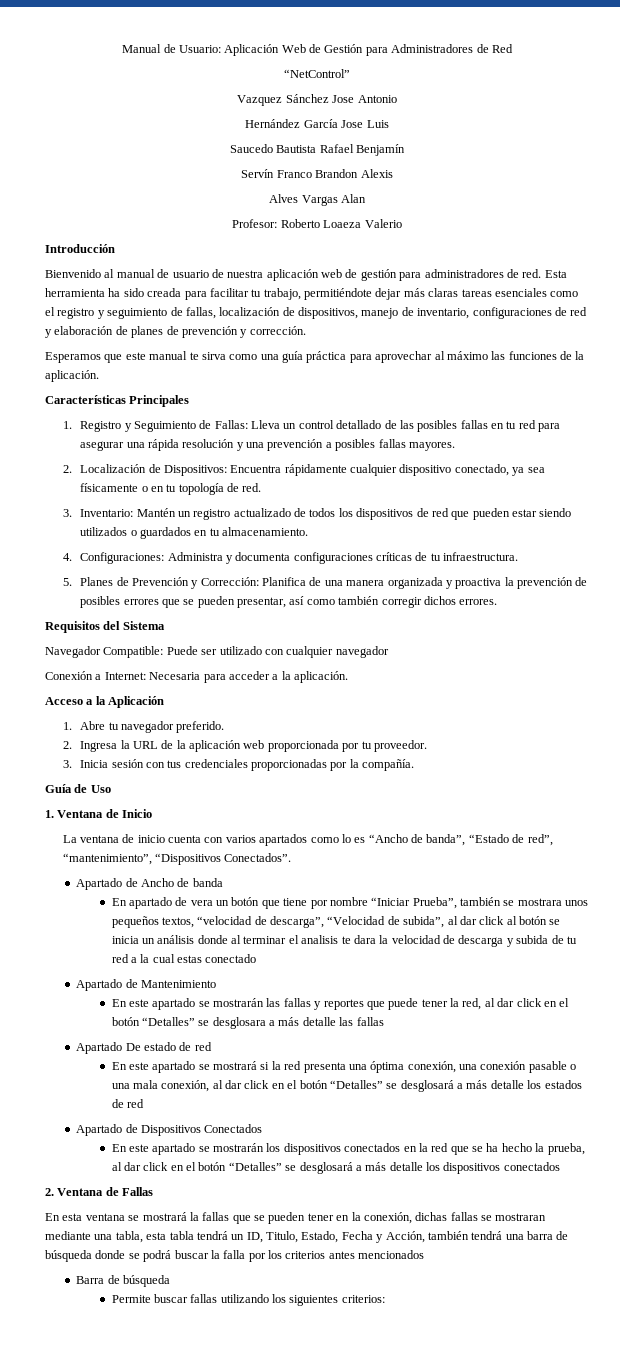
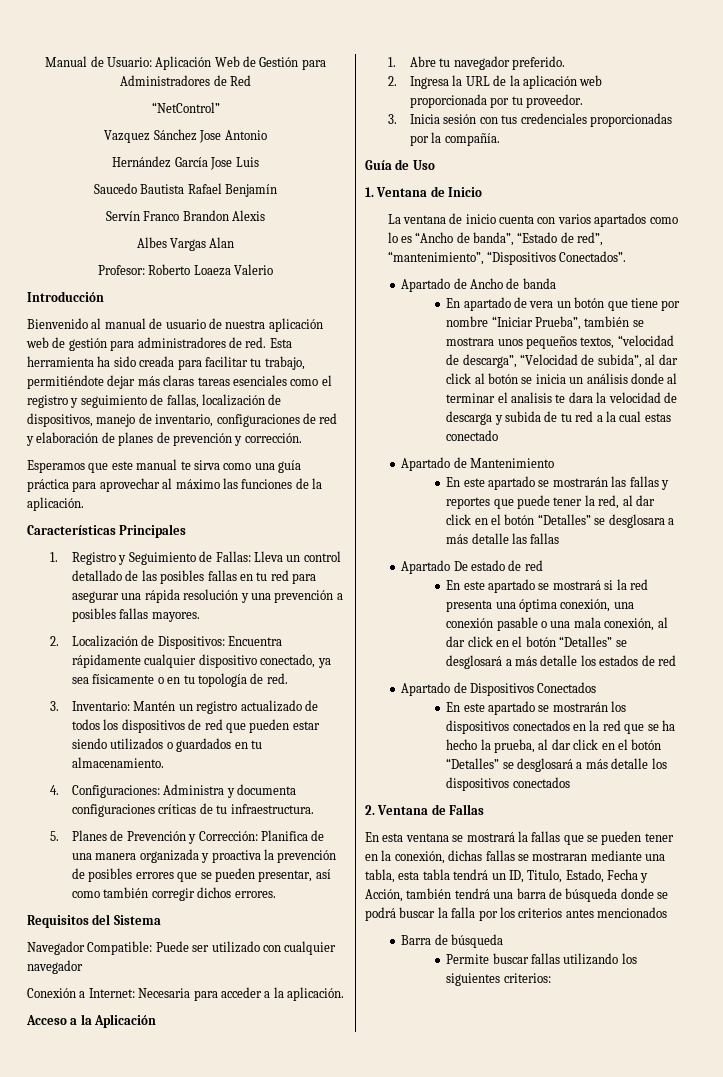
- Alves Vargas Alan
+ Albes Vargas Alan

